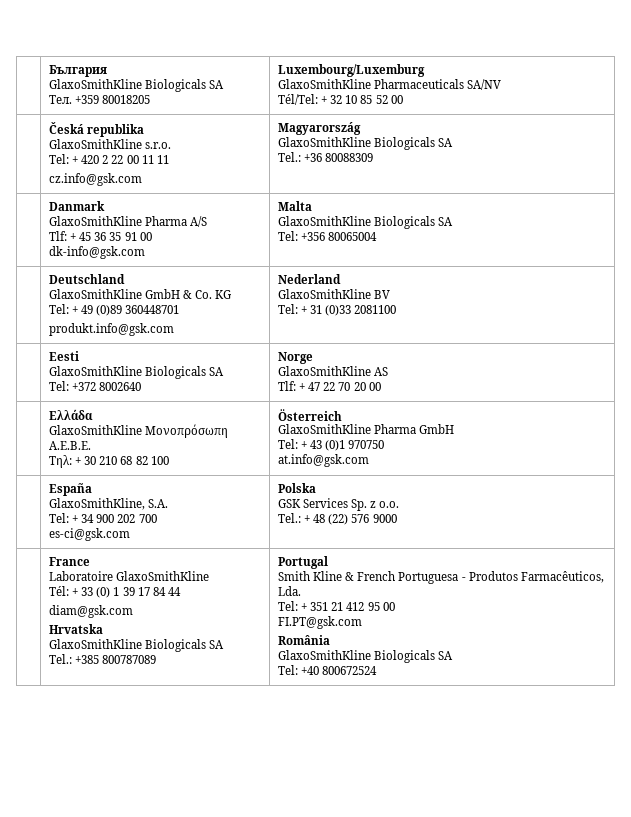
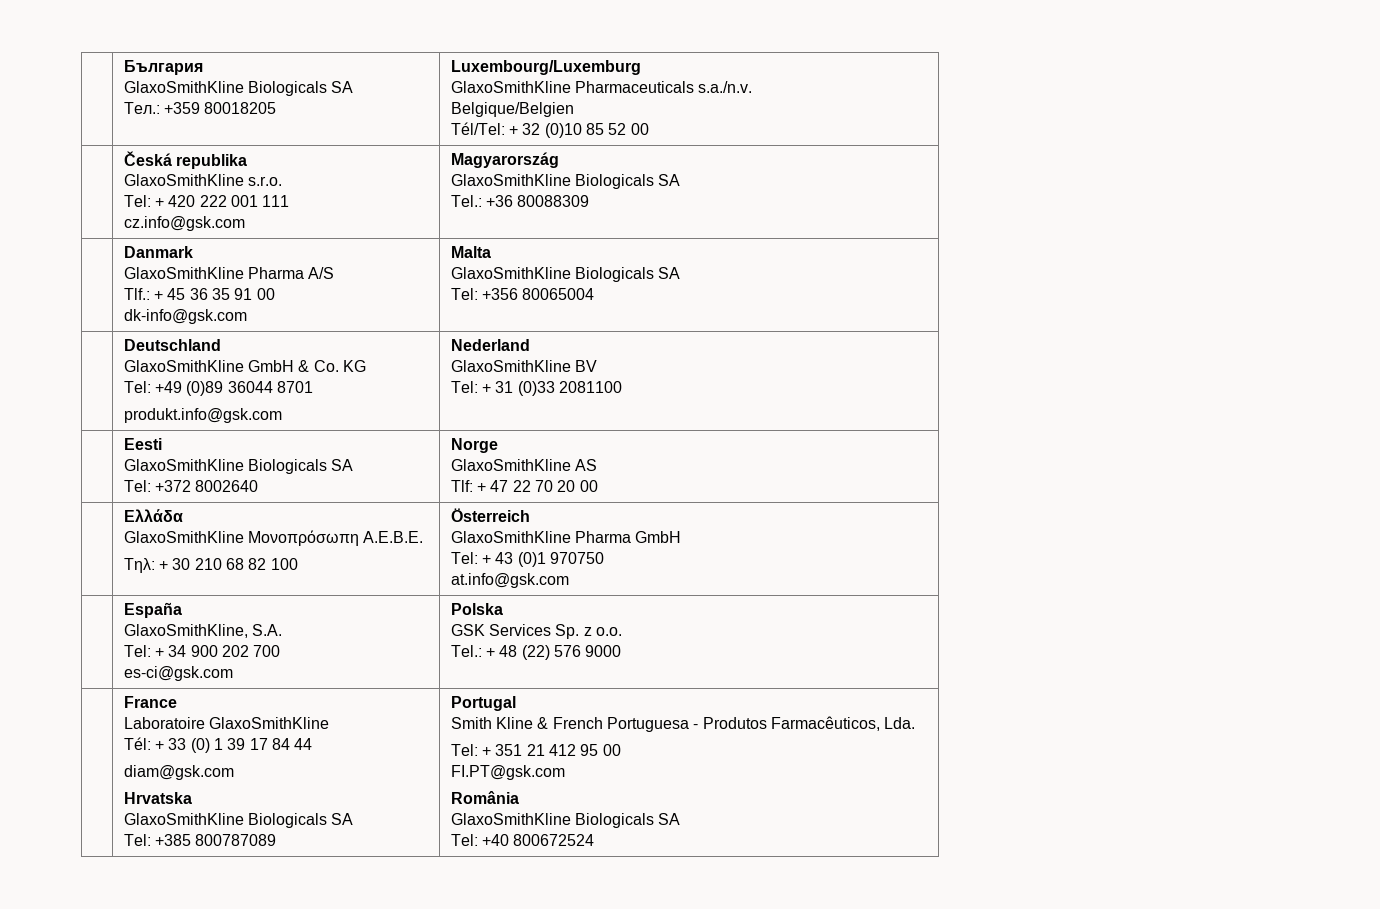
  | България
  GlaxoSmithKline Biologicals SA
- Тел. +359 80018205 | Luxembourg/Luxemburg
- GlaxoSmithKline Pharmaceuticals SA/NV
- Tél/Tel: + 32 10 85 52 00
+ Тел.: +359 80018205 | Luxembourg/Luxemburg
+ GlaxoSmithKline Pharmaceuticals s.a./n.v.
+ Belgique/Belgien
+ Tél/Tel: + 32 (0)10 85 52 00
  | Česká republika
  GlaxoSmithKline s.r.o.
- Tel: + 420 2 22 00 11 11
+ Tel: + 420 222 001 111
  | Danmark
  GlaxoSmithKline Pharma A/S
- Tlf: + 45 36 35 91 00
+ Tlf.: + 45 36 35 91 00
  | Deutschland
  GlaxoSmithKline GmbH & Co. KG
- Tel: + 49 (0)89 360448701
+ Tel: +49 (0)89 36044 8701
- Tel.: +385 800787089
+ Tel: +385 800787089

